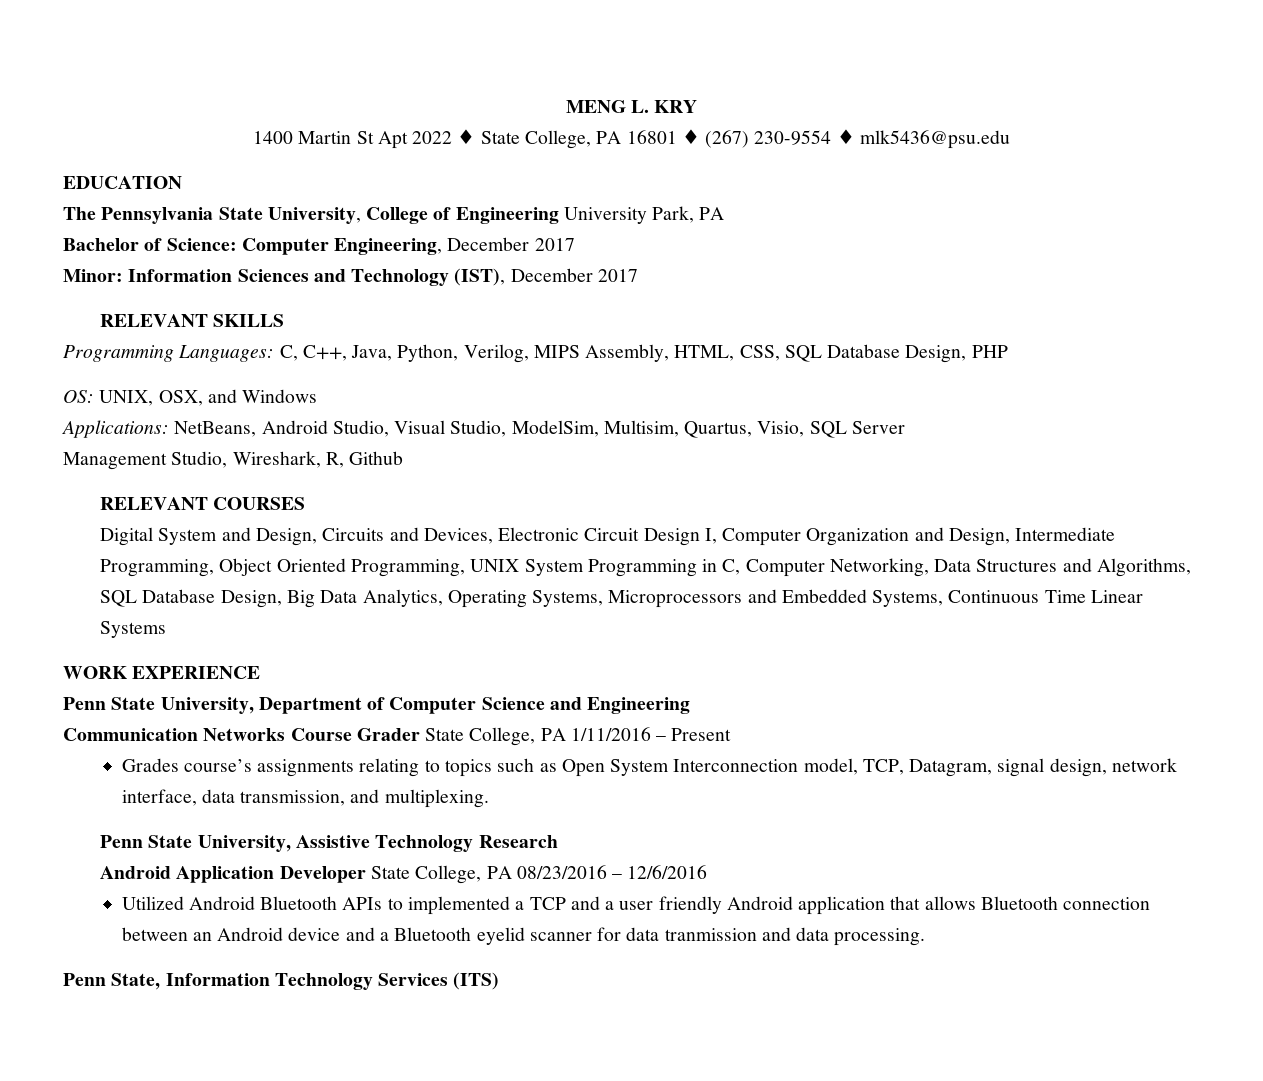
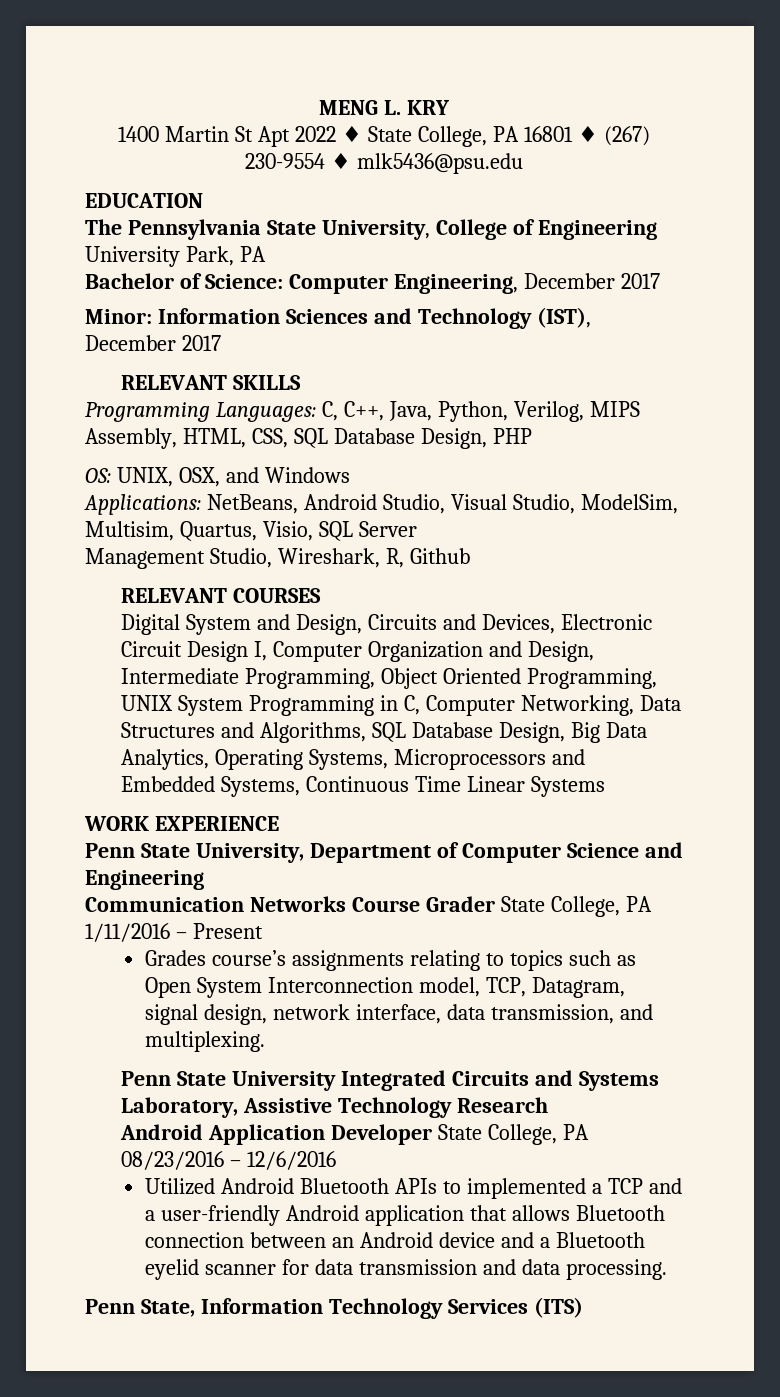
- Penn State University, Assistive Technology Research
+ Penn State University Integrated Circuits and Systems Laboratory, Assistive Technology Research
- Utilized Android Bluetooth APIs to implemented a TCP and a user friendly Android application that allows Bluetooth connection between an Android device and a Bluetooth eyelid scanner for data tranmission and data processing.
+ Utilized Android Bluetooth APIs to implemented a TCP and a user-friendly Android application that allows Bluetooth connection between an Android device and a Bluetooth eyelid scanner for data transmission and data processing.

